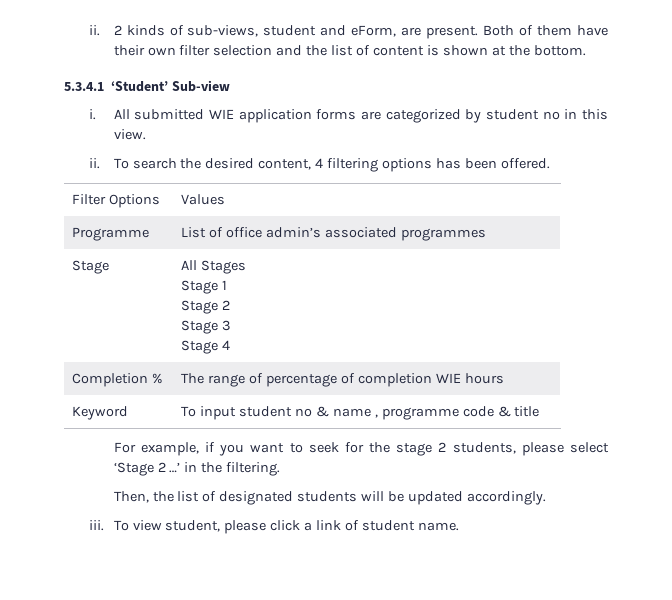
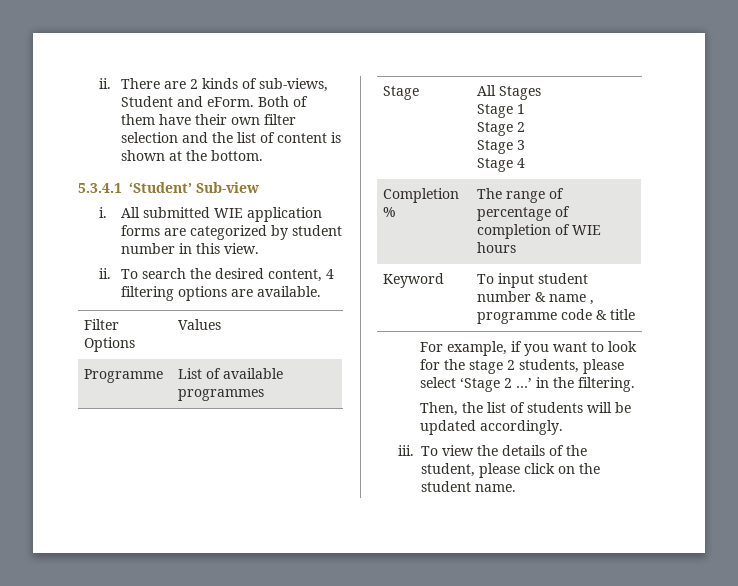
- ii. 2 kinds of sub-views, student and eForm, are present.
+ ii. There are 2 kinds of sub-views, Student and eForm.
- All submitted WIE application forms are categorized by student no in this view.
+ All submitted WIE application forms are categorized by student number in this view.
- To search the desired content, 4 filtering options has been offered.
+ To search the desired content, 4 filtering options are available.
- Programme | List of office admin’s associated programmes
+ Programme | List of available programmes
- Completion % | The range of percentage of completion WIE hours
+ Completion % | The range of percentage of completion of WIE hours
- Keyword | To input student no & name , programme code & title
+ Keyword | To input student number & name , programme code & title
- For example, if you want to seek for the stage 2 students, please select ‘Stage 2 …’ in the filtering.
+ For example, if you want to look for the stage 2 students, please select ‘Stage 2 …’ in the filtering.
- Then, the list of designated students will be updated accordingly.
+ Then, the list of students will be updated accordingly.
- To view student, please click a link of student name.
+ To view the details of the student, please click on the student name.

